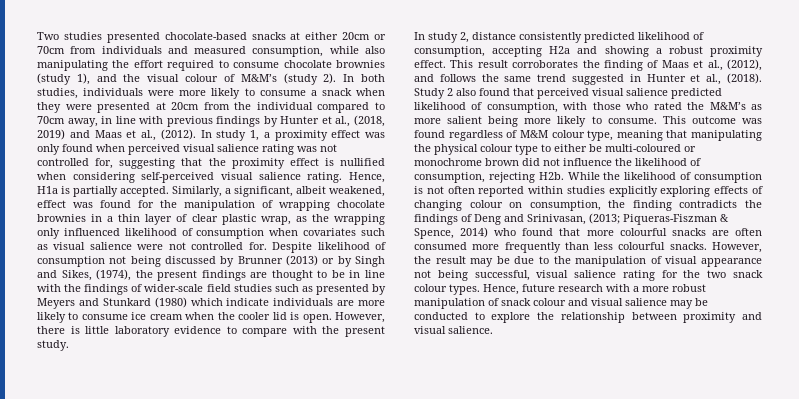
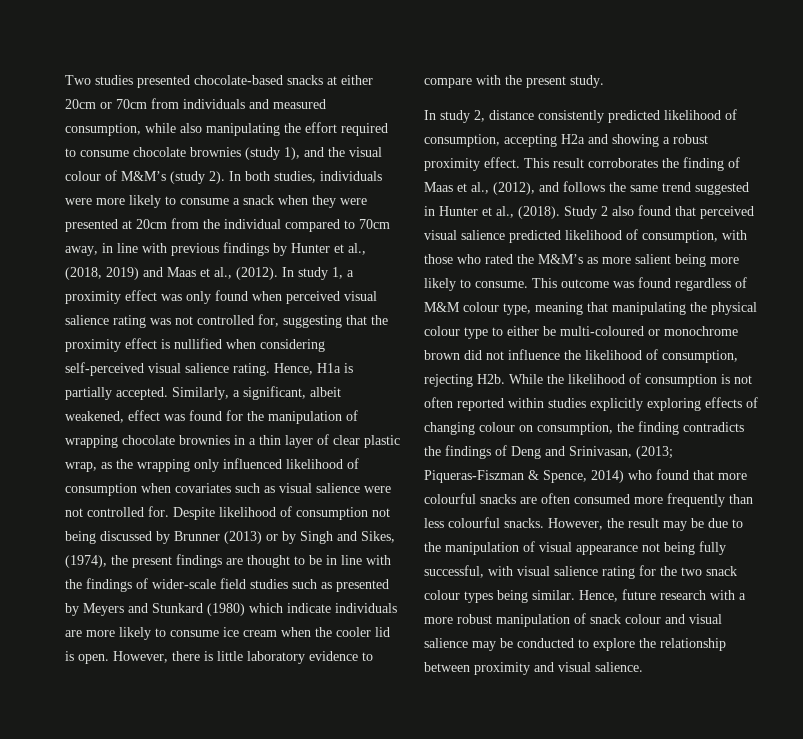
- However, the result may be due to the manipulation of visual appearance not being successful, visual salience rating for the two snack colour types.
+ However, the result may be due to the manipulation of visual appearance not being fully successful, with visual salience rating for the two snack colour types being similar.

